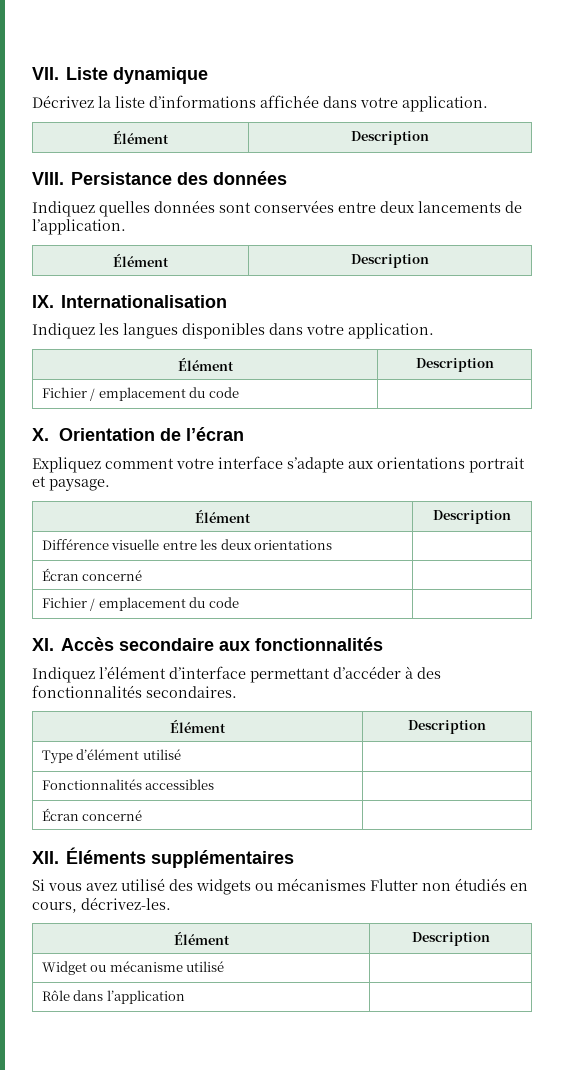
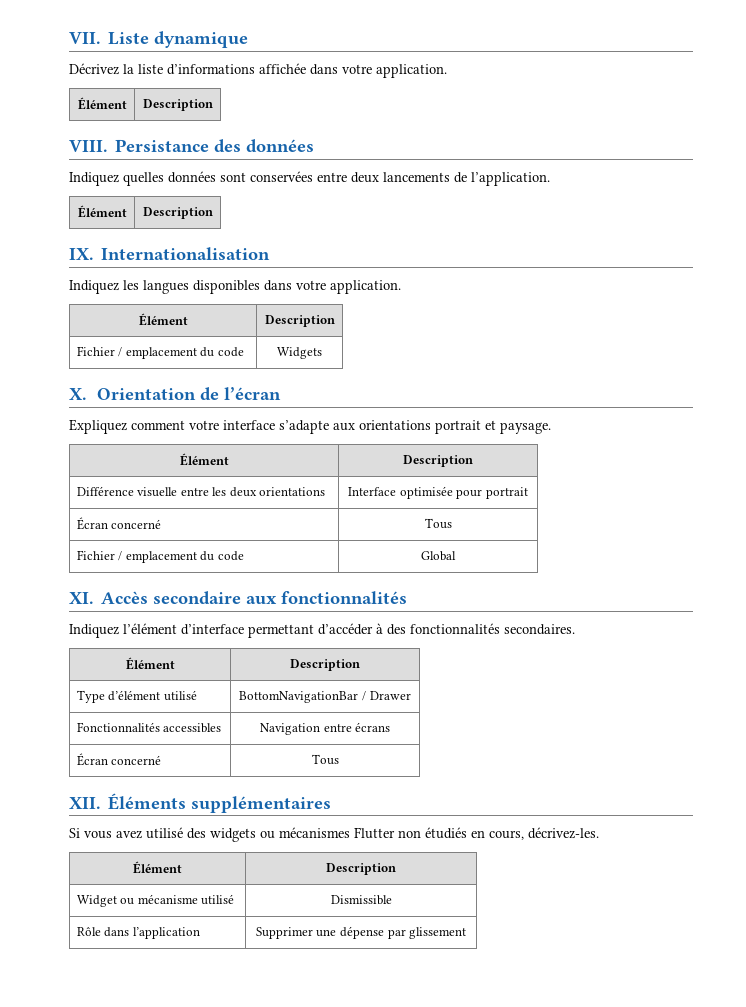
  Indiquez les langues disponibles dans votre application.
  Élément | Description
- Fichier / emplacement du code |
+ Fichier / emplacement du code | Widgets
- Différence visuelle entre les deux orientations |
- Écran concerné |
- Fichier / emplacement du code |
+ Différence visuelle entre les deux orientations | Interface optimisée pour portrait
+ Écran concerné | Tous
+ Fichier / emplacement du code | Global
- Type d’élément utilisé |
+ Type d’élément utilisé | BottomNavigationBar / Drawer
- Fonctionnalités accessibles |
- Écran concerné |
+ Fonctionnalités accessibles | Navigation entre écrans
+ Écran concerné | Tous
- Widget ou mécanisme utilisé |
+ Widget ou mécanisme utilisé | Dismissible
- Rôle dans l’application |
+ Rôle dans l’application | Supprimer une dépense par glissement

